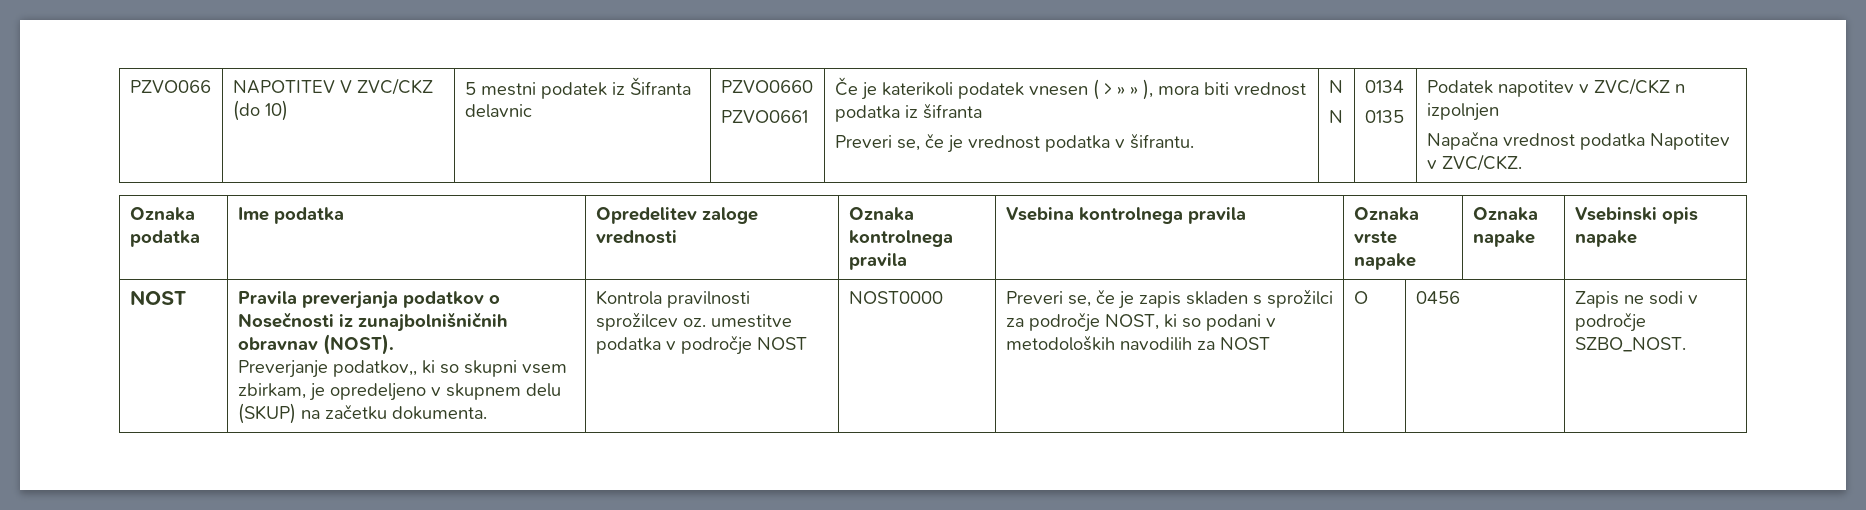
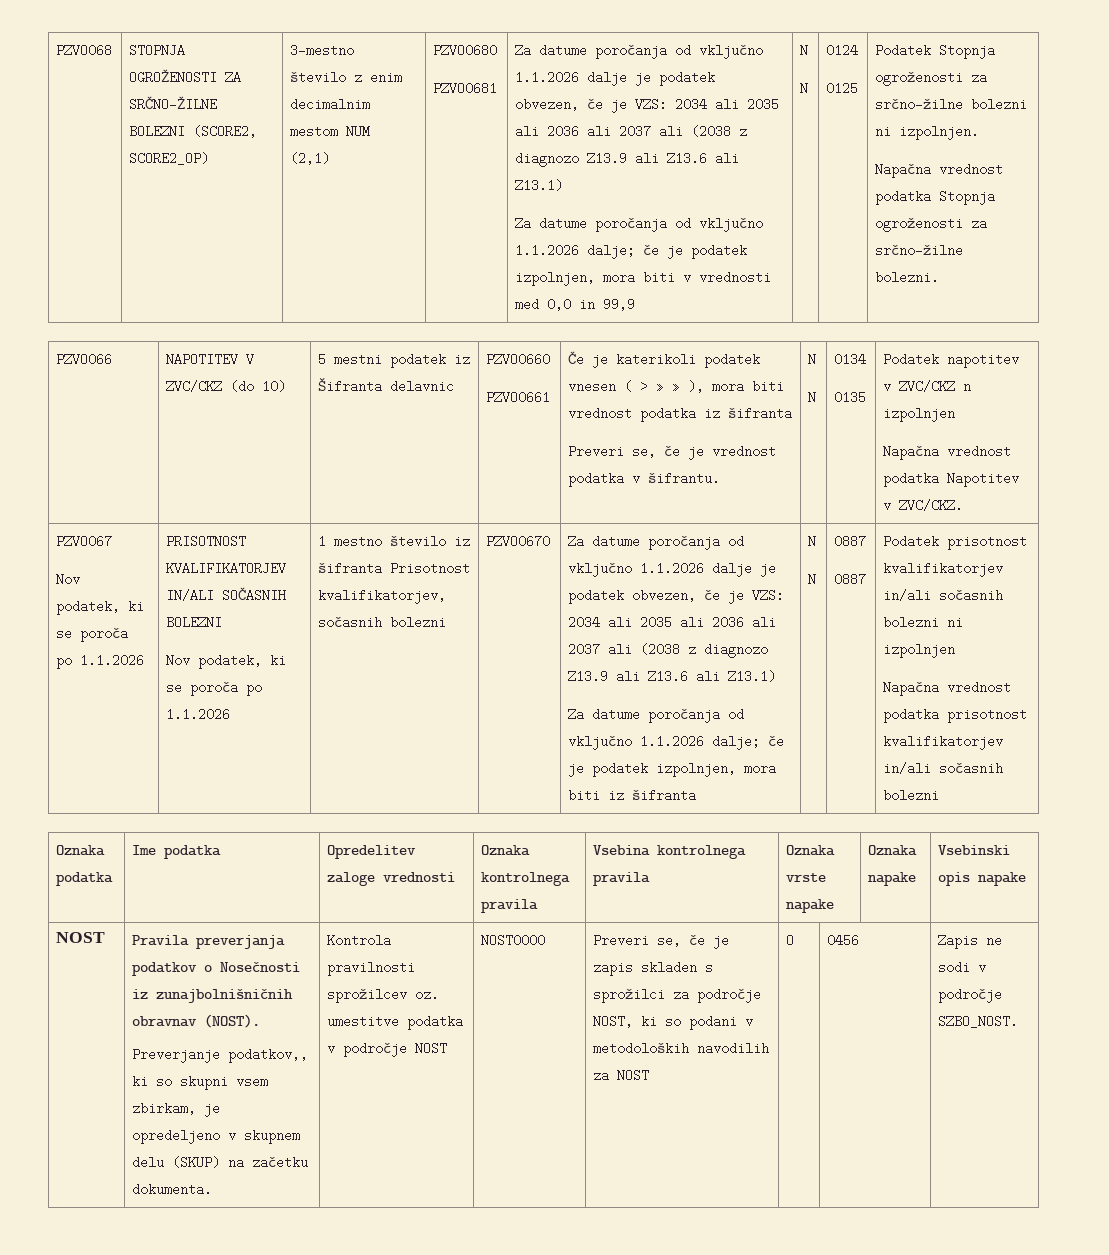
+ PZVO068 | STOPNJA OGROŽENOSTI ZA SRČNO-ŽILNE BOLEZNI (SCORE2, SCORE2_OP) | 3-mestno število z enim decimalnim mestom NUM (2,1) | PZVO0680
+ PZVO0681 | Za datume poročanja od vključno 1.1.2026 dalje je podatek obvezen, če je VZS: 2034 ali 2035 ali 2036 ali 2037 ali (2038 z diagnozo Z13.9 ali Z13.6 ali Z13.1)
+ Za datume poročanja od vključno 1.1.2026 dalje; če je podatek izpolnjen, mora biti v vrednosti med 0,0 in 99,9 | N
+ N | 0124
+ 0125 | Podatek Stopnja ogroženosti za srčno-žilne bolezni ni izpolnjen.
+ Napačna vrednost podatka Stopnja ogroženosti za srčno-žilne bolezni.
+ PZVO067
+ Nov podatek, ki se poroča po 1.1.2026 | PRISOTNOST KVALIFIKATORJEV IN/ALI SOČASNIH BOLEZNI
+ Nov podatek, ki se poroča po 1.1.2026 | 1 mestno število iz šifranta Prisotnost kvalifikatorjev, sočasnih bolezni | PZVO0670 | Za datume poročanja od vključno 1.1.2026 dalje je podatek obvezen, če je VZS: 2034 ali 2035 ali 2036 ali 2037 ali (2038 z diagnozo Z13.9 ali Z13.6 ali Z13.1)
+ Za datume poročanja od vključno 1.1.2026 dalje; če je podatek izpolnjen, mora biti iz šifranta | N
+ N | 0887
+ 0887 | Podatek prisotnost kvalifikatorjev in/ali sočasnih bolezni ni izpolnjen
+ Napačna vrednost podatka prisotnost kvalifikatorjev in/ali sočasnih bolezni

